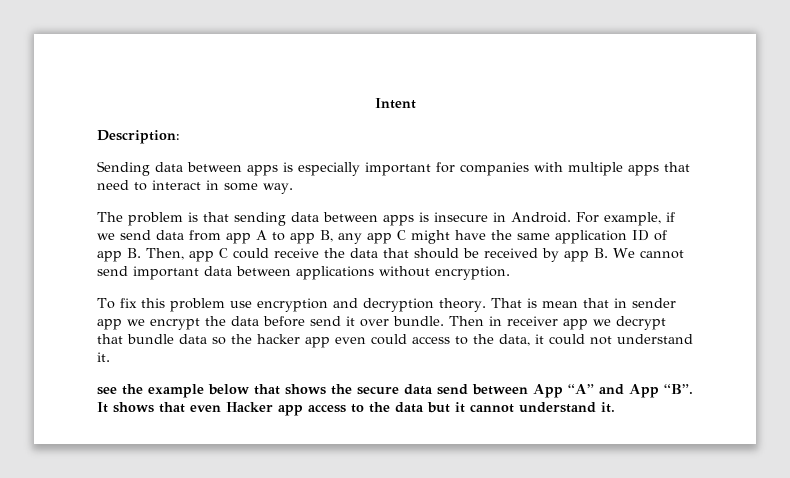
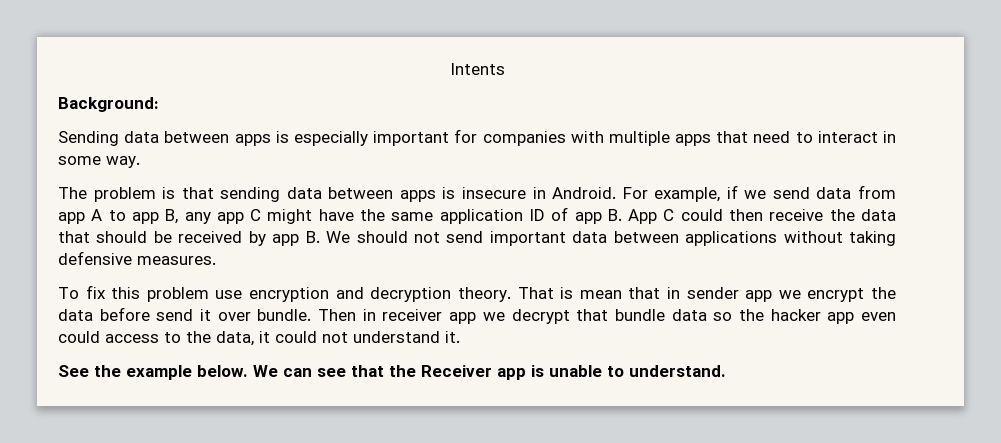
- Intent
- Description:
+ Intents
+ Background:
- For example, if we send data from app A to app B, any app C might have the same application ID of app B. Then, app C could receive the data that should be received by app B. We cannot send important data between applications without encryption.
+ For example, if we send data from app A to app B, any app C might have the same application ID of app B. App C could then receive the data that should be received by app B. We should not send important data between applications without taking defensive measures.
- see the example below that shows the secure data send between App “A” and App “B”. It shows that even Hacker app access to the data but it cannot understand it.
+ See the example below. We can see that the Receiver app is unable to understand.

